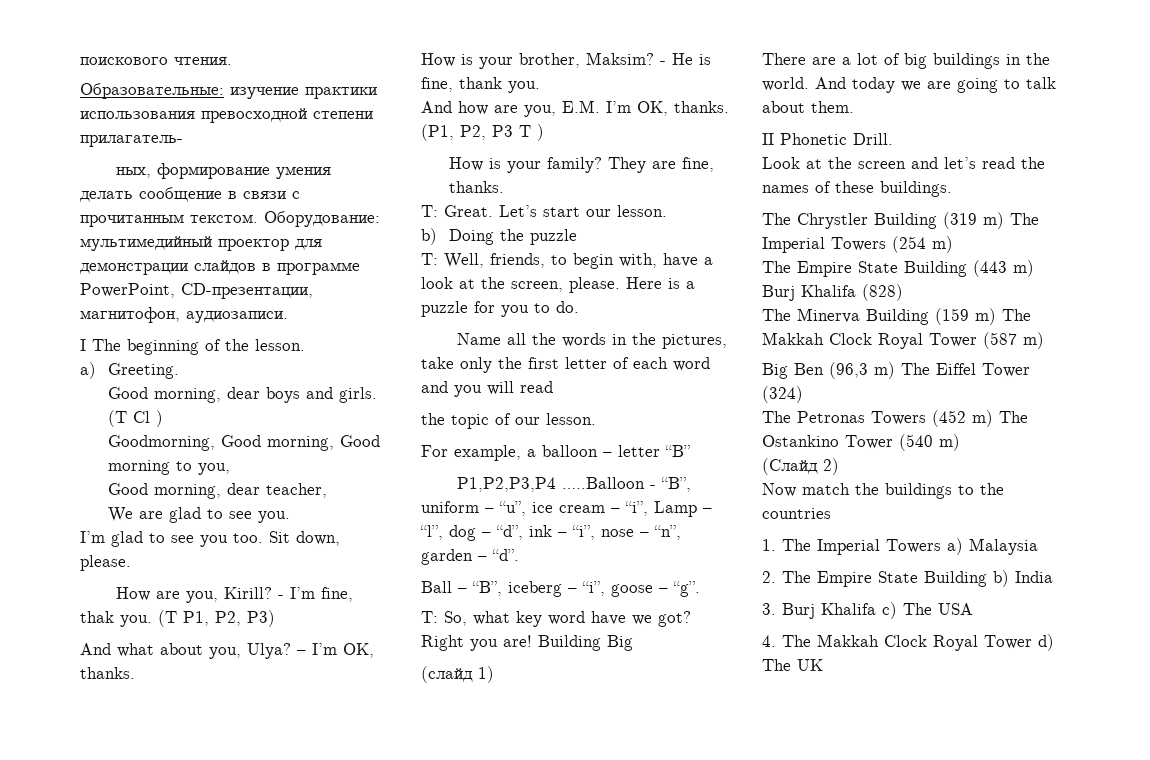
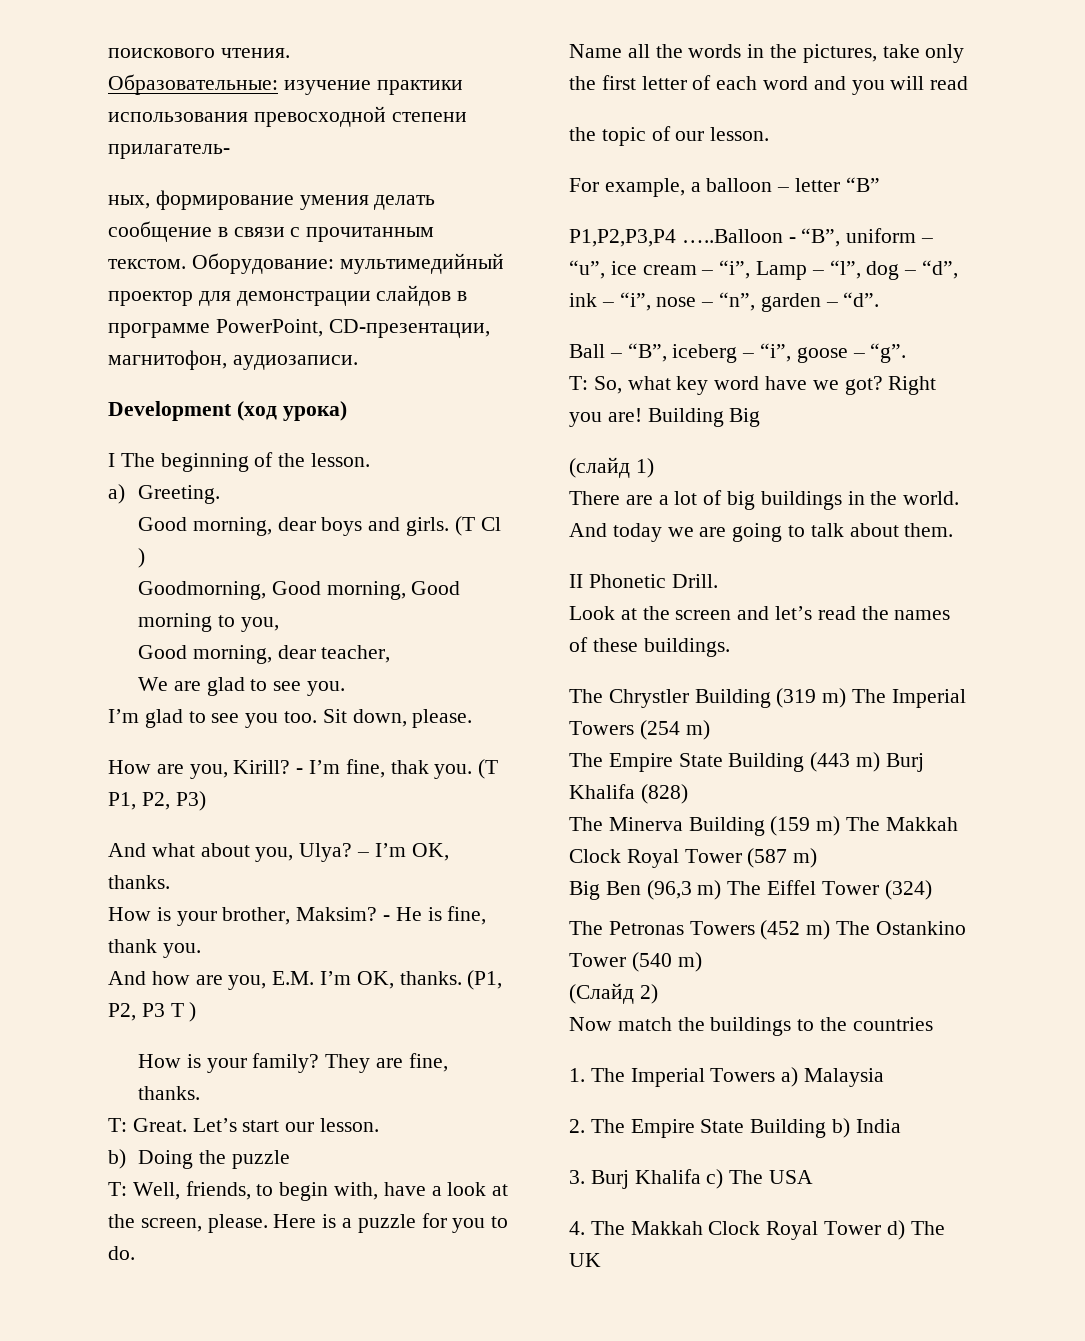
+ Development (ход урока)

